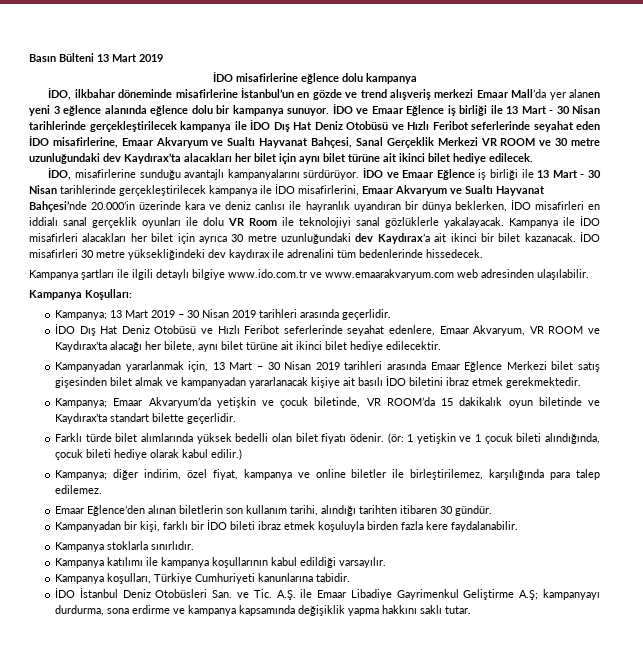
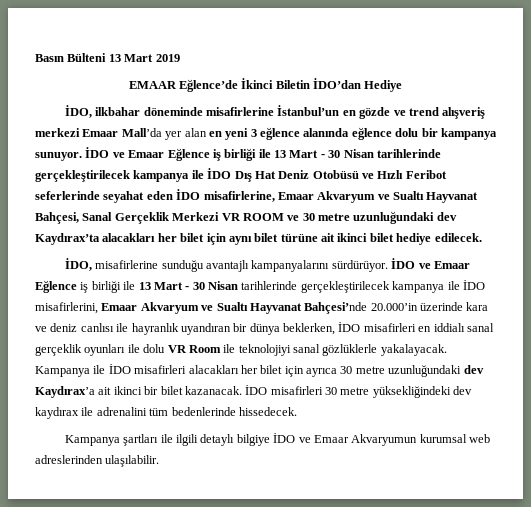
- İDO misafirlerine eğlence dolu kampanya
+ EMAAR Eğlence’de İkinci Biletin İDO’dan Hediye
- İDO, ilkbahar döneminde misafirlerine İstanbul’un en gözde ve trend alışveriş merkezi Emaar Mall’da yer alanen yeni 3 eğlence alanında eğlence dolu bir kampanya sunuyor.
+ İDO, ilkbahar döneminde misafirlerine İstanbul’un en gözde ve trend alışveriş merkezi Emaar Mall’da yer alan en yeni 3 eğlence alanında eğlence dolu bir kampanya sunuyor.
- Kampanya şartları ile ilgili detaylı bilgiye www.ido.com.tr ve www.emaarakvaryum.com web adresinden ulaşılabilir.
- Kampanya Koşulları:
- Kampanya; 13 Mart 2019 – 30 Nisan 2019 tarihleri arasında geçerlidir.
- İDO Dış Hat Deniz Otobüsü ve Hızlı Feribot seferlerinde seyahat edenlere, Emaar Akvaryum, VR ROOM ve Kaydırax’ta alacağı her bilete, aynı bilet türüne ait ikinci bilet hediye edilecektir.
- Kampanyadan yararlanmak için, 13 Mart – 30 Nisan 2019 tarihleri arasında Emaar Eğlence Merkezi bilet satış gişesinden bilet almak ve kampanyadan yararlanacak kişiye ait basılı İDO biletini ibraz etmek gerekmektedir.
- Kampanya; Emaar Akvaryum’da yetişkin ve çocuk biletinde, VR ROOM’da 15 dakikalık oyun biletinde ve Kaydırax’ta standart bilette geçerlidir.
- Farklı türde bilet alımlarında yüksek bedelli olan bilet fiyatı ödenir. (ör: 1 yetişkin ve 1 çocuk bileti alındığında, çocuk bileti hediye olarak kabul edilir.)
- Kampanya; diğer indirim, özel fiyat, kampanya ve online biletler ile birleştirilemez, karşılığında para talep edilemez.
- Emaar Eğlence’den alınan biletlerin son kullanım tarihi, alındığı tarihten itibaren 30 gündür.
- Kampanyadan bir kişi, farklı bir İDO bileti ibraz etmek koşuluyla birden fazla kere faydalanabilir.
- Kampanya stoklarla sınırlıdır.
- Kampanya katılımı ile kampanya koşullarının kabul edildiği varsayılır.
- Kampanya koşulları, Türkiye Cumhuriyeti kanunlarına tabidir.
- İDO İstanbul Deniz Otobüsleri San. ve Tic. A.Ş. ile Emaar Libadiye Gayrimenkul Geliştirme A.Ş; kampanyayı durdurma, sona erdirme ve kampanya kapsamında değişiklik yapma hakkını saklı tutar.
+ Kampanya şartları ile ilgili detaylı bilgiye İDO ve Emaar Akvaryumun kurumsal web adreslerinden ulaşılabilir.

